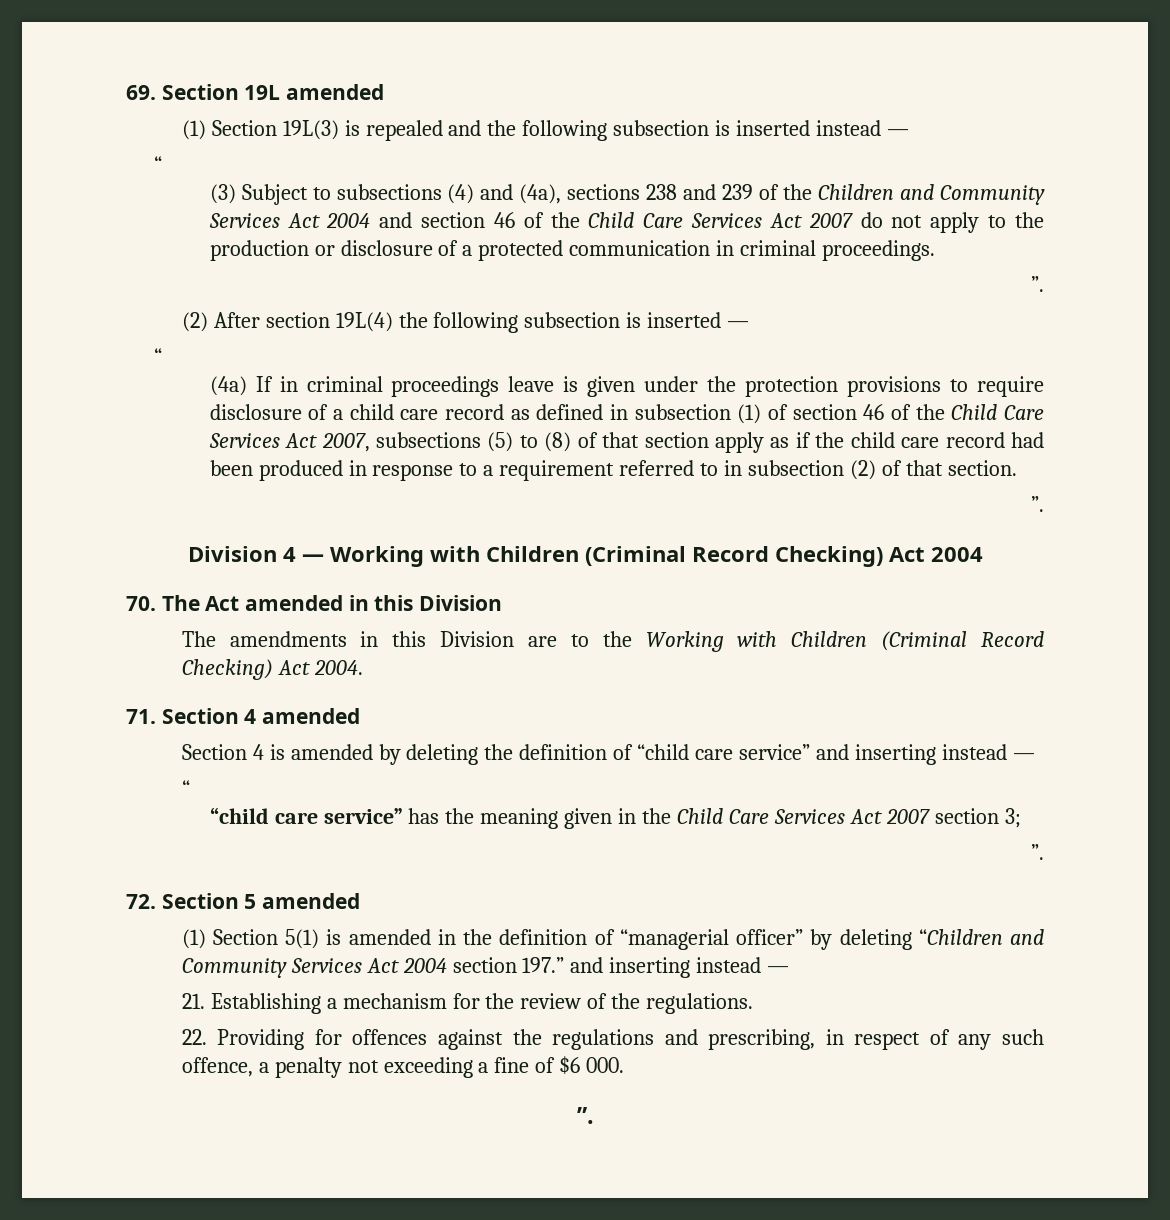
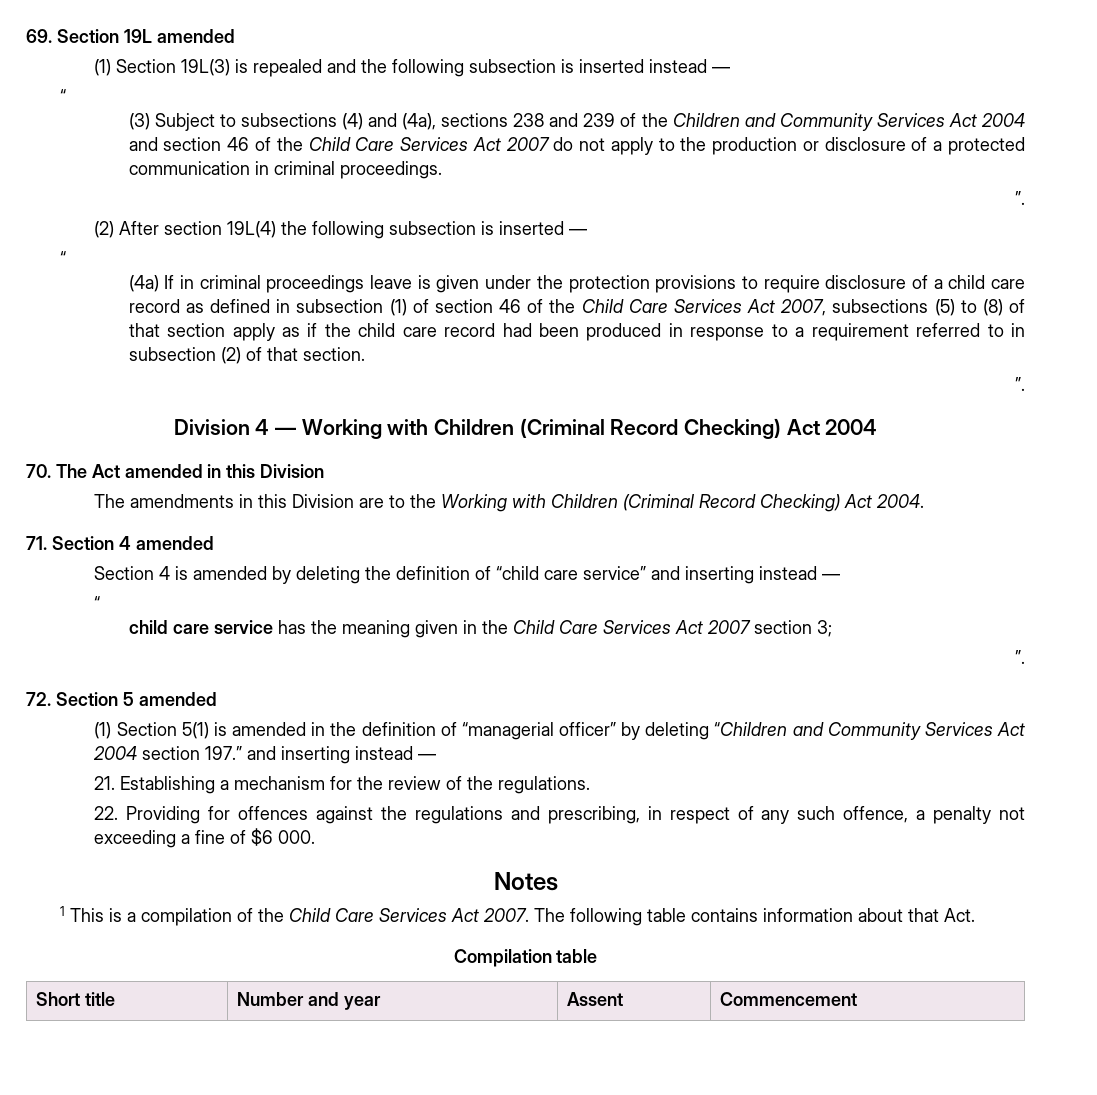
- “child care service” has the meaning given in the Child Care Services Act 2007 section 3;
+ child care service has the meaning given in the Child Care Services Act 2007 section 3;
  22. Providing for offences against the regulations and prescribing, in respect of any such offence, a penalty not exceeding a fine of $6 000.
- ”.
+ Notes
+ 1 This is a compilation of the Child Care Services Act 2007. The following table contains information about that Act.
+ Compilation table
+ Short title | Number and year | Assent | Commencement

